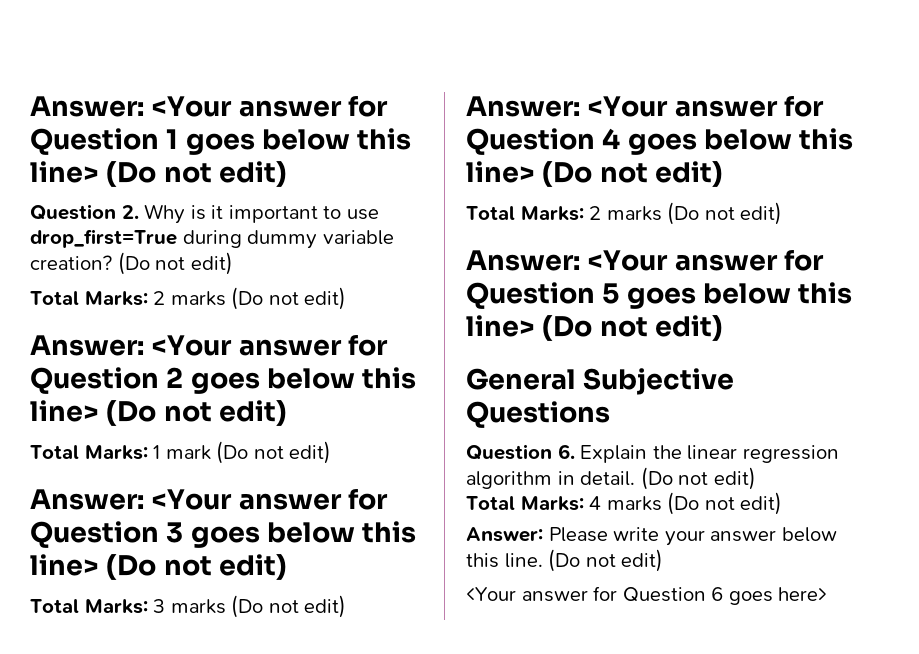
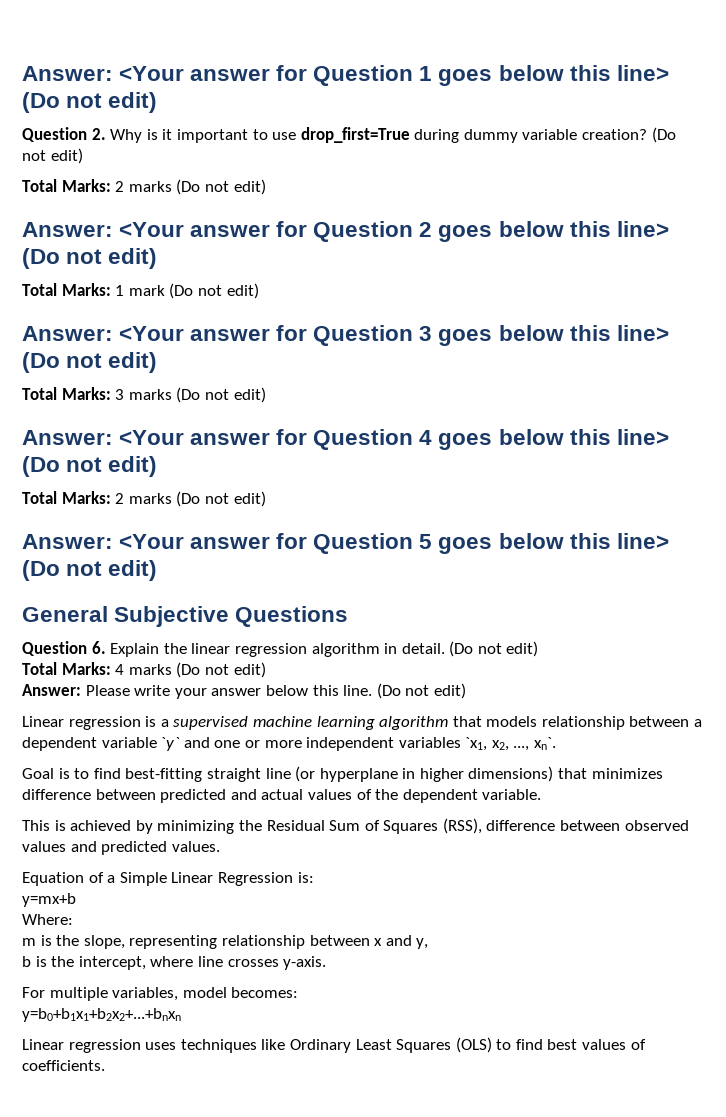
- <Your answer for Question 6 goes here>
+ Linear regression is a supervised machine learning algorithm that models relationship between a dependent variable `y` and one or more independent variables `x1, x2, ..., xn`.
+ Goal is to find best-fitting straight line (or hyperplane in higher dimensions) that minimizes difference between predicted and actual values of the dependent variable.
+ This is achieved by minimizing the Residual Sum of Squares (RSS), difference between observed values and predicted values.
+ Equation of a Simple Linear Regression is:
+ y=mx+b
+ Where:
+ m is the slope, representing relationship between x and y,
+ b is the intercept, where line crosses y-axis.
+ For multiple variables, model becomes:
+ y=b0+b1x1+b2x2+...+bnxn
+ Linear regression uses techniques like Ordinary Least Squares (OLS) to find best values of coefficients.

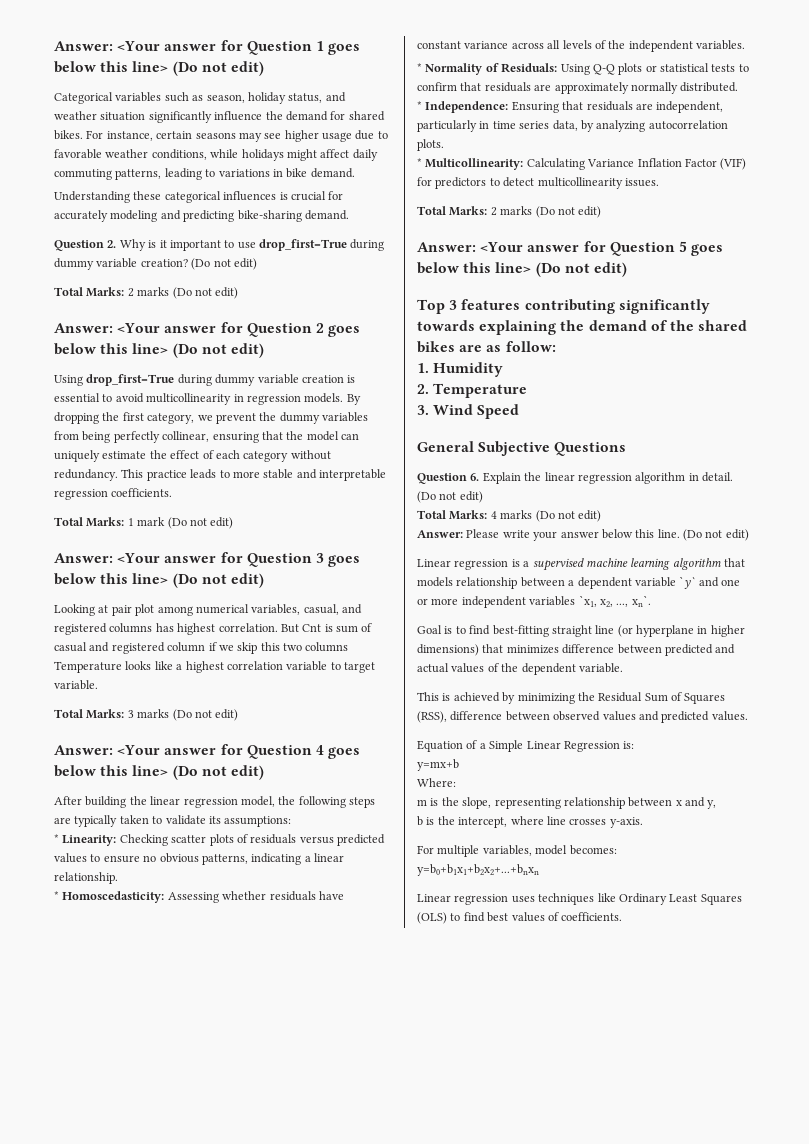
+ Categorical variables such as season, holiday status, and weather situation significantly influence the demand for shared bikes. For instance, certain seasons may see higher usage due to favorable weather conditions, while holidays might affect daily commuting patterns, leading to variations in bike demand.
+ Understanding these categorical influences is crucial for accurately modeling and predicting bike-sharing demand.
+ Using drop_first=True during dummy variable creation is essential to avoid multicollinearity in regression models. By dropping the first category, we prevent the dummy variables from being perfectly collinear, ensuring that the model can uniquely estimate the effect of each category without redundancy. This practice leads to more stable and interpretable regression coefficients.
+ Looking at pair plot among numerical variables, casual, and registered columns has highest correlation. But Cnt is sum of casual and registered column if we skip this two columns Temperature looks like a highest correlation variable to target variable.
+ After building the linear regression model, the following steps are typically taken to validate its assumptions:
+ * Linearity: Checking scatter plots of residuals versus predicted values to ensure no obvious patterns, indicating a linear relationship.
+ * Homoscedasticity: Assessing whether residuals have constant variance across all levels of the independent variables.
+ * Normality of Residuals: Using Q-Q plots or statistical tests to confirm that residuals are approximately normally distributed.
+ * Independence: Ensuring that residuals are independent, particularly in time series data, by analyzing autocorrelation plots.
+ * Multicollinearity: Calculating Variance Inflation Factor (VIF) for predictors to detect multicollinearity issues.
+ Top 3 features contributing significantly towards explaining the demand of the shared bikes are as follow:
+ 1. Humidity
+ 2. Temperature
+ 3. Wind Speed

